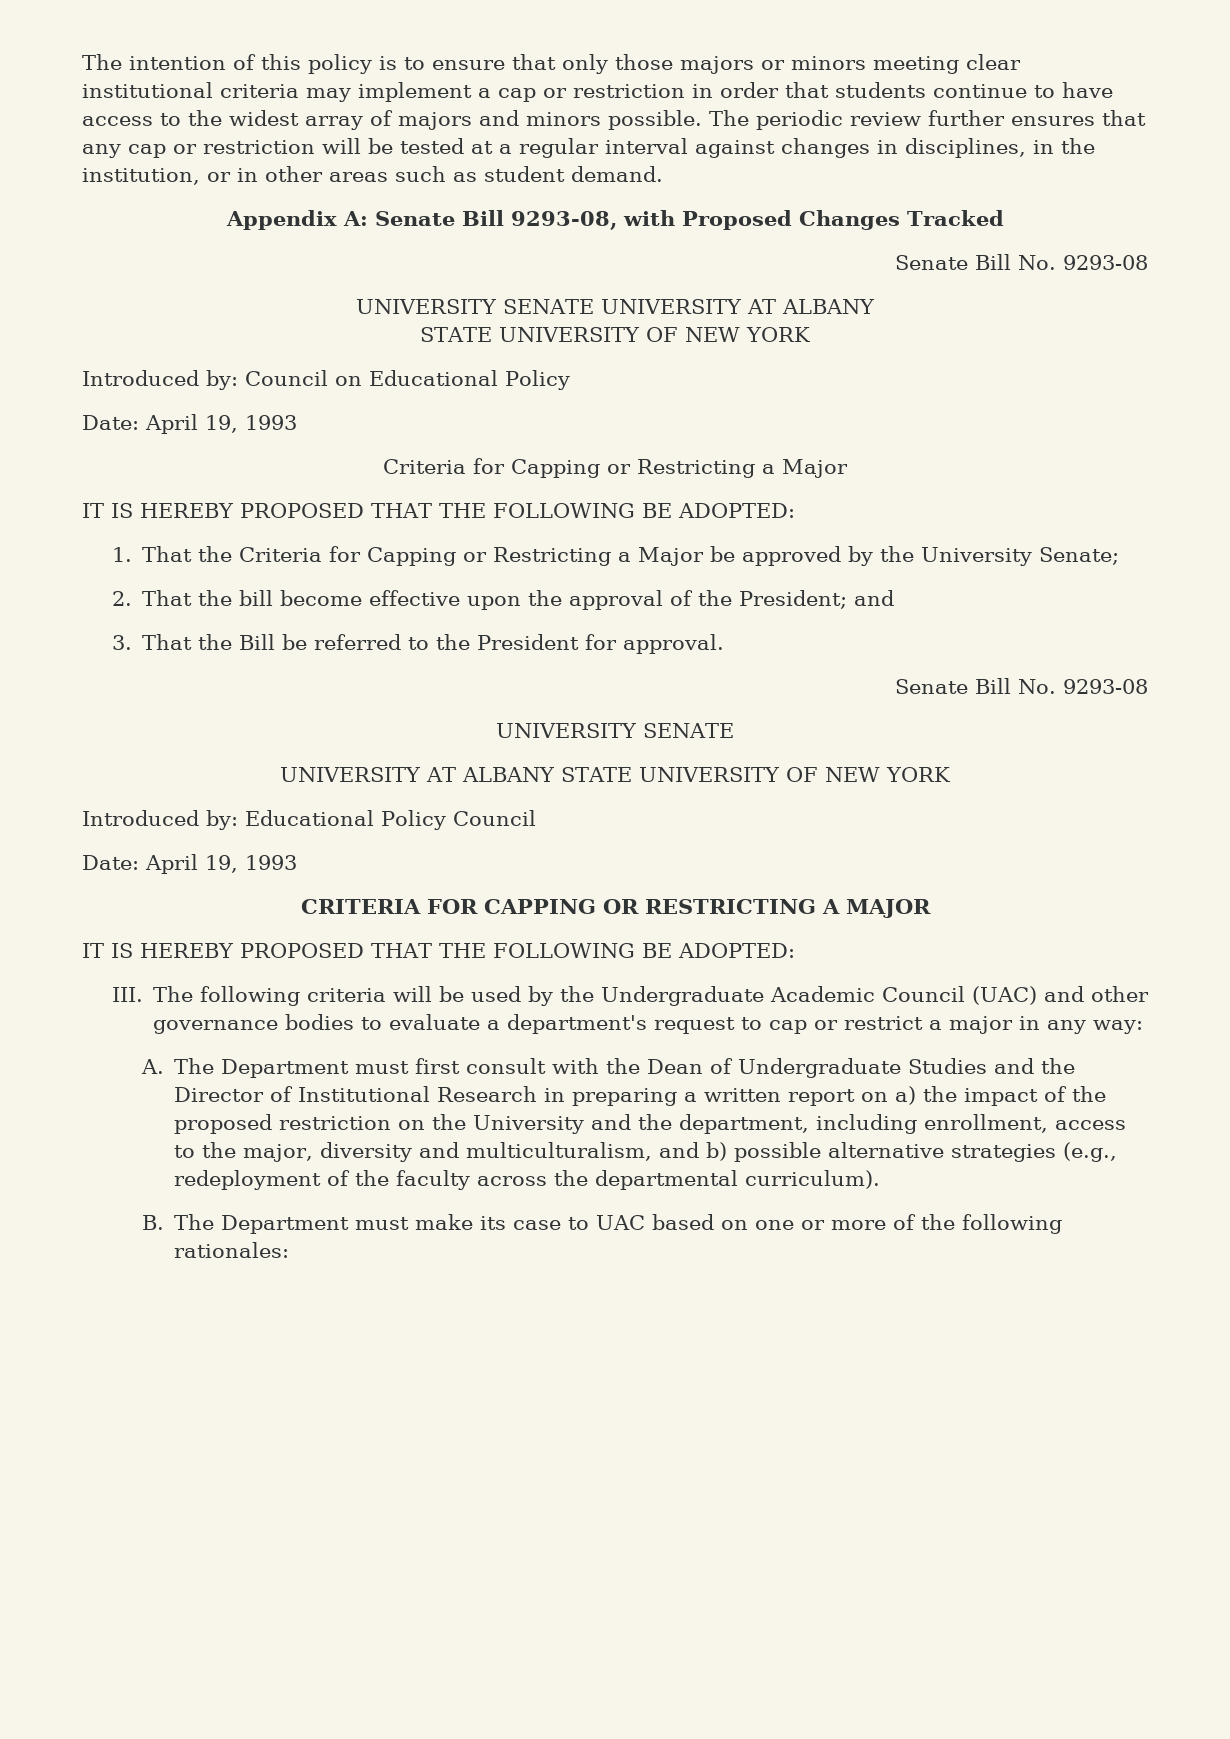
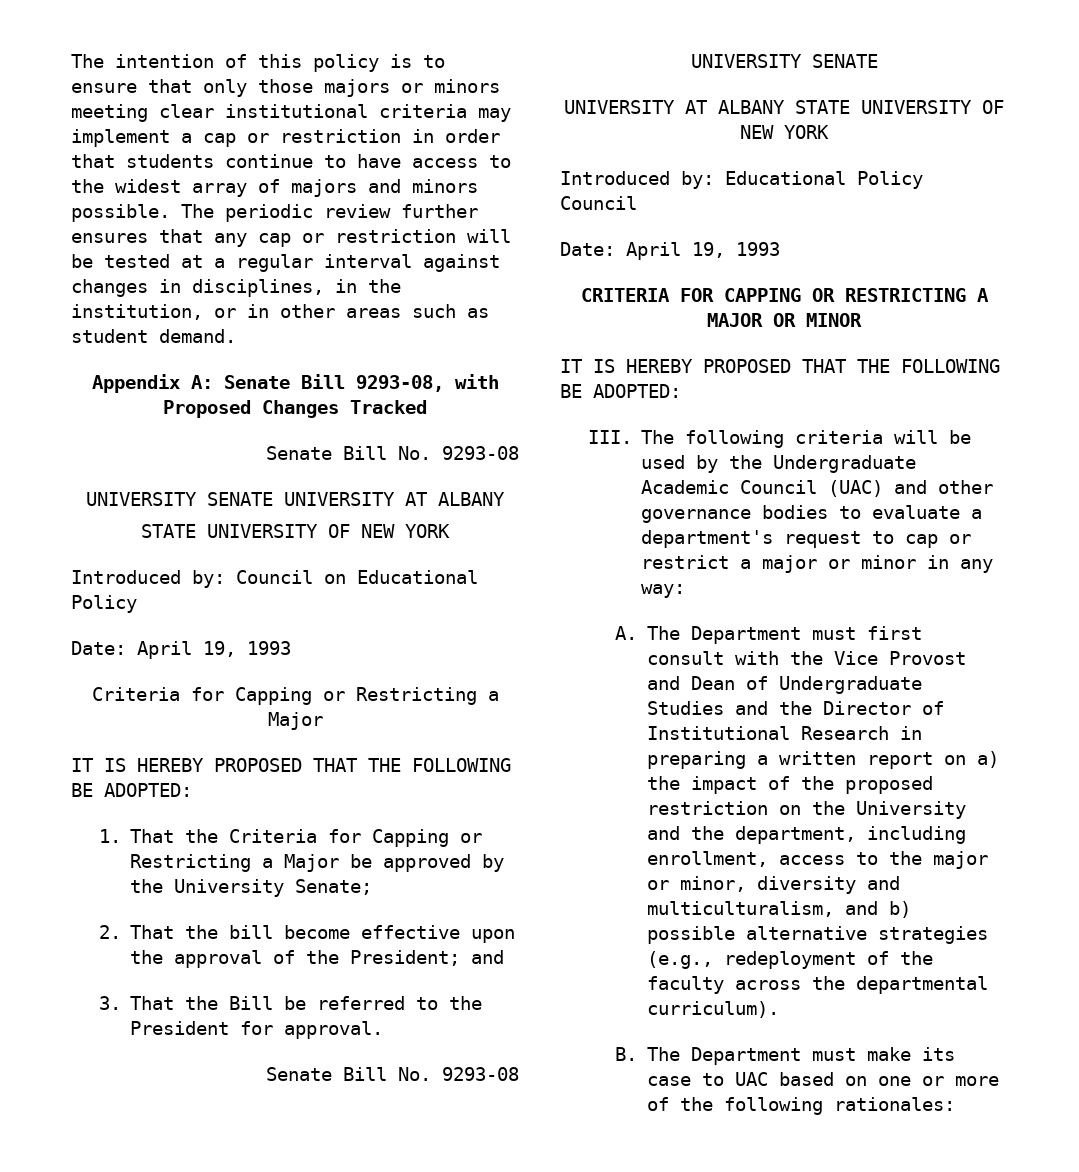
- CRITERIA FOR CAPPING OR RESTRICTING A MAJOR
+ CRITERIA FOR CAPPING OR RESTRICTING A MAJOR OR MINOR
- III. The following criteria will be used by the Undergraduate Academic Council (UAC) and other governance bodies to evaluate a department's request to cap or restrict a major in any way:
+ III. The following criteria will be used by the Undergraduate Academic Council (UAC) and other governance bodies to evaluate a department's request to cap or restrict a major or minor in any way:
- A. The Department must first consult with the Dean of Undergraduate Studies and the Director of Institutional Research in preparing a written report on a) the impact of the proposed restriction on the University and the department, including enrollment, access to the major, diversity and multiculturalism, and b) possible alternative strategies (e.g., redeployment of the faculty across the departmental curriculum).
+ A. The Department must first consult with the Vice Provost and Dean of Undergraduate Studies and the Director of Institutional Research in preparing a written report on a) the impact of the proposed restriction on the University and the department, including enrollment, access to the major or minor, diversity and multiculturalism, and b) possible alternative strategies (e.g., redeployment of the faculty across the departmental curriculum).

